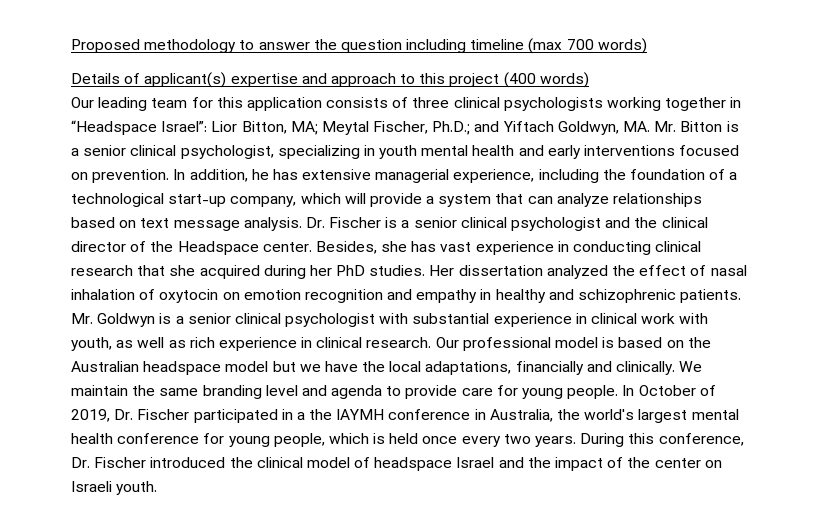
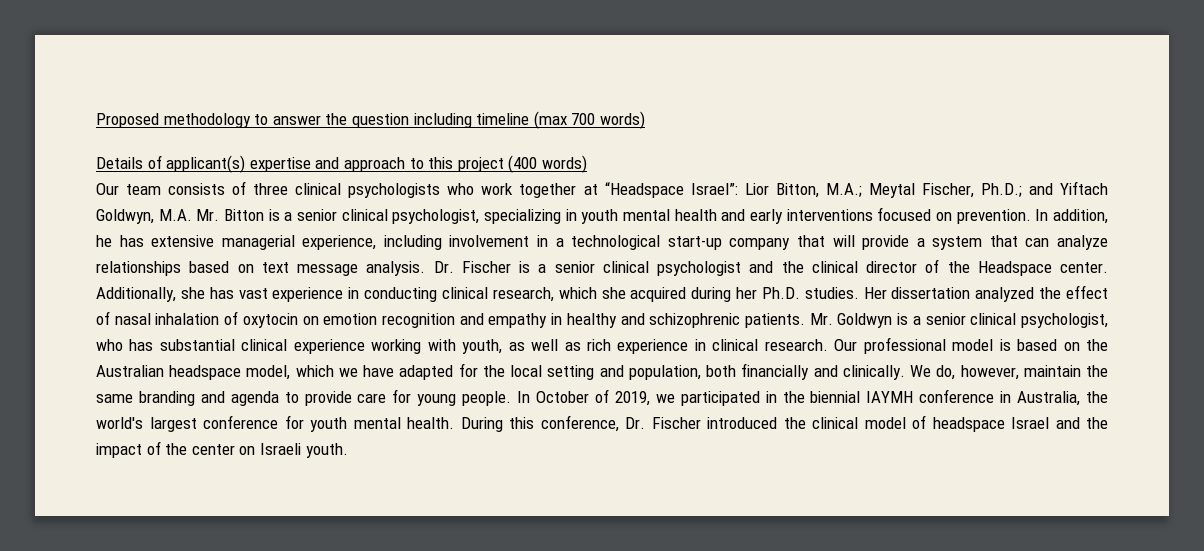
- Our leading team for this application consists of three clinical psychologists working together in “Headspace Israel”: Lior Bitton, MA; Meytal Fischer, Ph.D.; and Yiftach Goldwyn, MA. Mr. Bitton is a senior clinical psychologist, specializing in youth mental health and early interventions focused on prevention.
+ Our team consists of three clinical psychologists who work together at “Headspace Israel”: Lior Bitton, M.A.; Meytal Fischer, Ph.D.; and Yiftach Goldwyn, M.A. Mr. Bitton is a senior clinical psychologist, specializing in youth mental health and early interventions focused on prevention.
- In addition, he has extensive managerial experience, including the foundation of a technological start-up company, which will provide a system that can analyze relationships based on text message analysis.
+ In addition, he has extensive managerial experience, including involvement in a technological start-up company that will provide a system that can analyze relationships based on text message analysis.
- Besides, she has vast experience in conducting clinical research that she acquired during her PhD studies.
+ Additionally, she has vast experience in conducting clinical research, which she acquired during her Ph.D. studies.
- Mr. Goldwyn is a senior clinical psychologist with substantial experience in clinical work with youth, as well as rich experience in clinical research.
+ Mr. Goldwyn is a senior clinical psychologist, who has substantial clinical experience working with youth, as well as rich experience in clinical research.
- Our professional model is based on the Australian headspace model but we have the local adaptations, financially and clinically.
+ Our professional model is based on the Australian headspace model, which we have adapted for the local setting and population, both financially and clinically.
- We maintain the same branding level and agenda to provide care for young people.
+ We do, however, maintain the same branding and agenda to provide care for young people.
- In October of 2019, Dr. Fischer participated in a the IAYMH conference in Australia, the world's largest mental health conference for young people, which is held once every two years.
+ In October of 2019, we participated in the biennial IAYMH conference in Australia, the world's largest conference for youth mental health.

